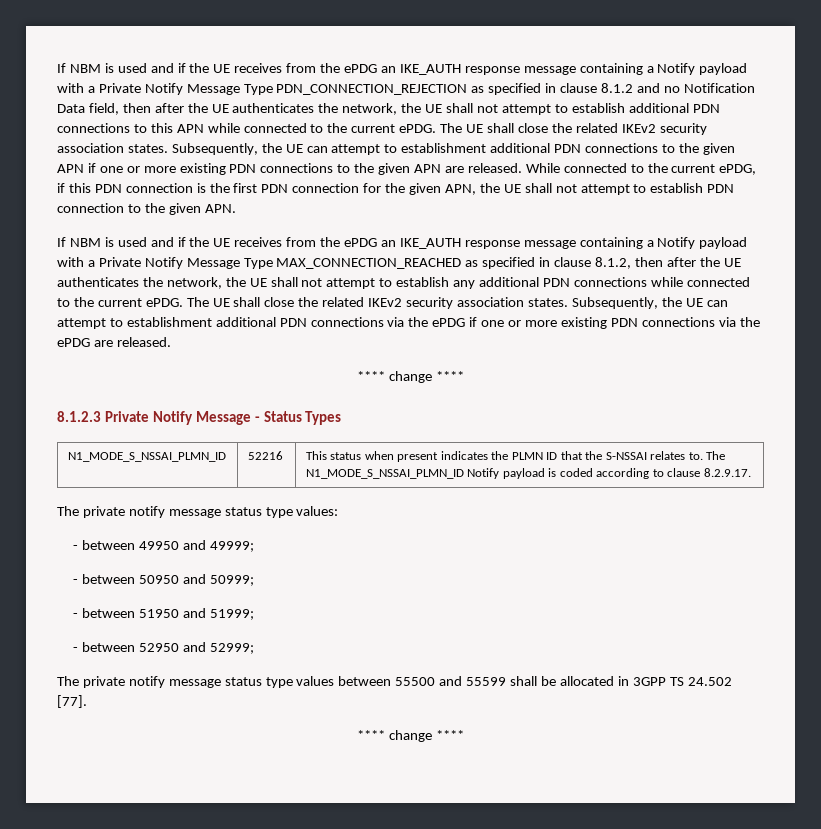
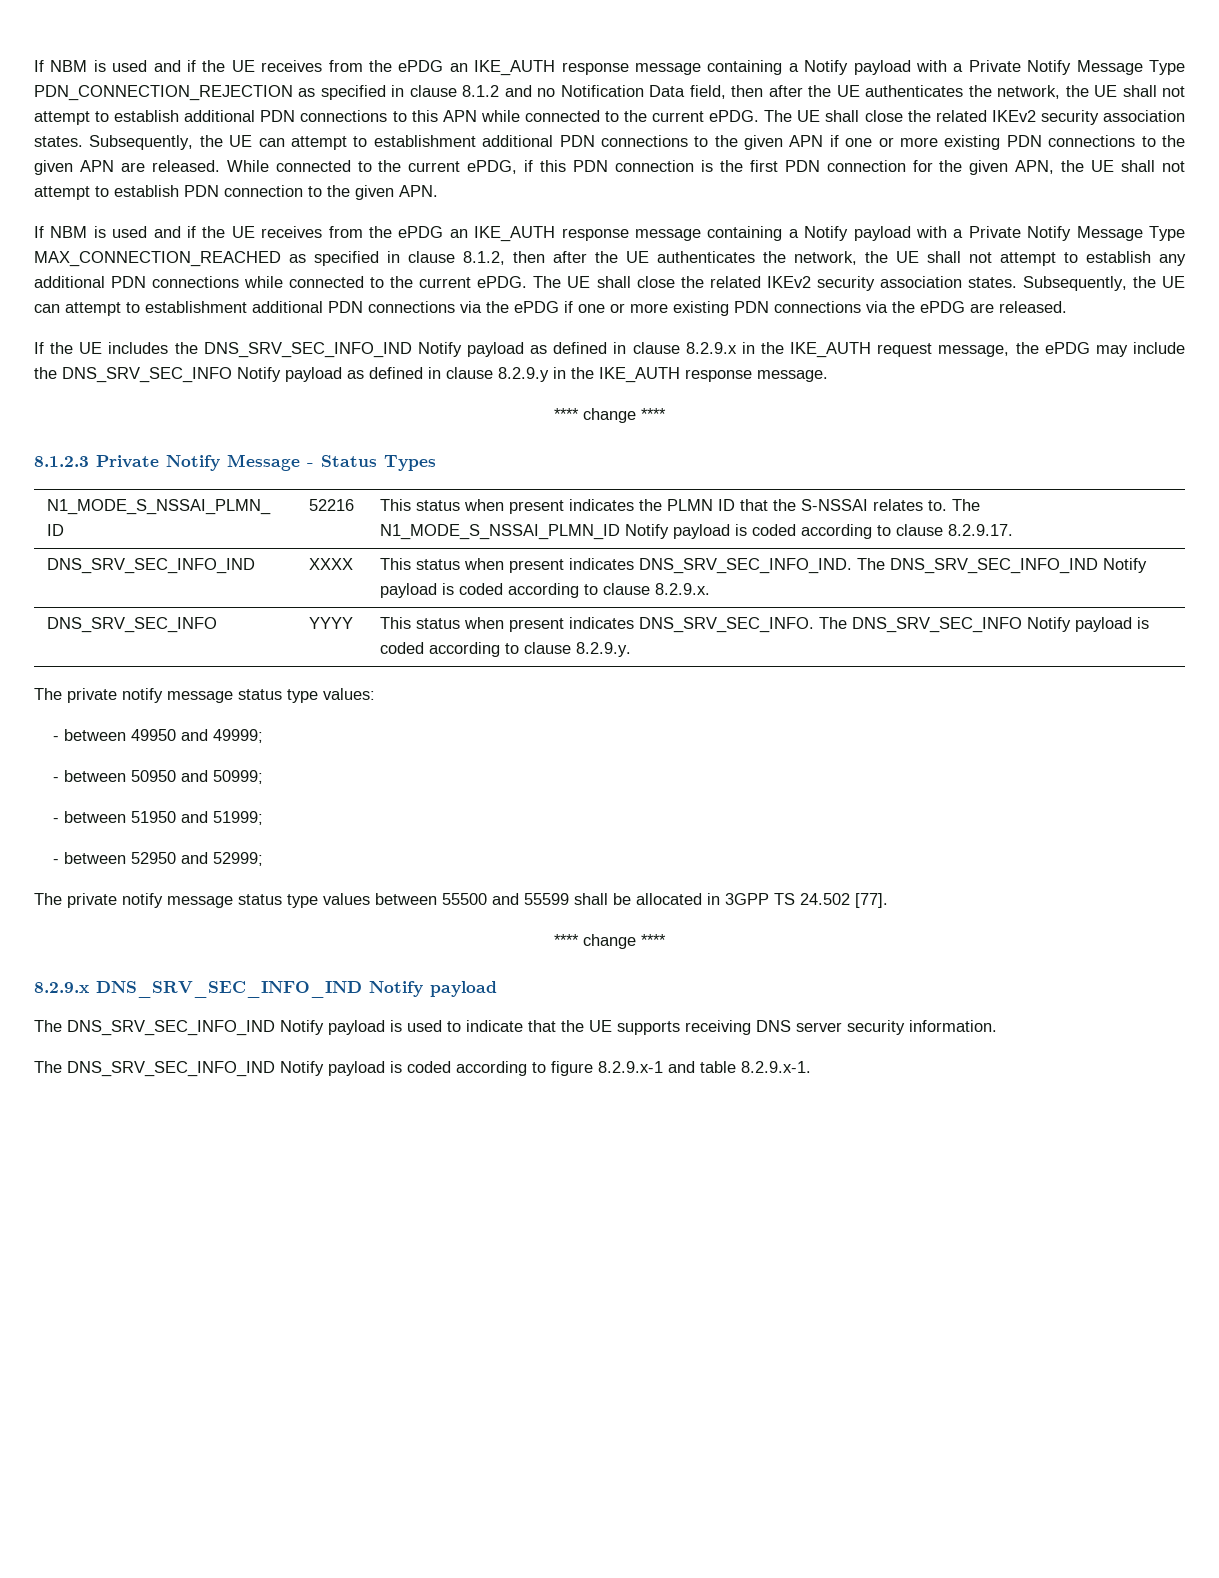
+ If the UE includes the DNS_SRV_SEC_INFO_IND Notify payload as defined in clause 8.2.9.x in the IKE_AUTH request message, the ePDG may include the DNS_SRV_SEC_INFO Notify payload as defined in clause 8.2.9.y in the IKE_AUTH response message.
+ DNS_SRV_SEC_INFO_IND | XXXX | This status when present indicates DNS_SRV_SEC_INFO_IND. The DNS_SRV_SEC_INFO_IND Notify payload is coded according to clause 8.2.9.x.
+ DNS_SRV_SEC_INFO | YYYY | This status when present indicates DNS_SRV_SEC_INFO. The DNS_SRV_SEC_INFO Notify payload is coded according to clause 8.2.9.y.
+ 8.2.9.x DNS_SRV_SEC_INFO_IND Notify payload
+ The DNS_SRV_SEC_INFO_IND Notify payload is used to indicate that the UE supports receiving DNS server security information.
+ The DNS_SRV_SEC_INFO_IND Notify payload is coded according to figure 8.2.9.x-1 and table 8.2.9.x-1.

